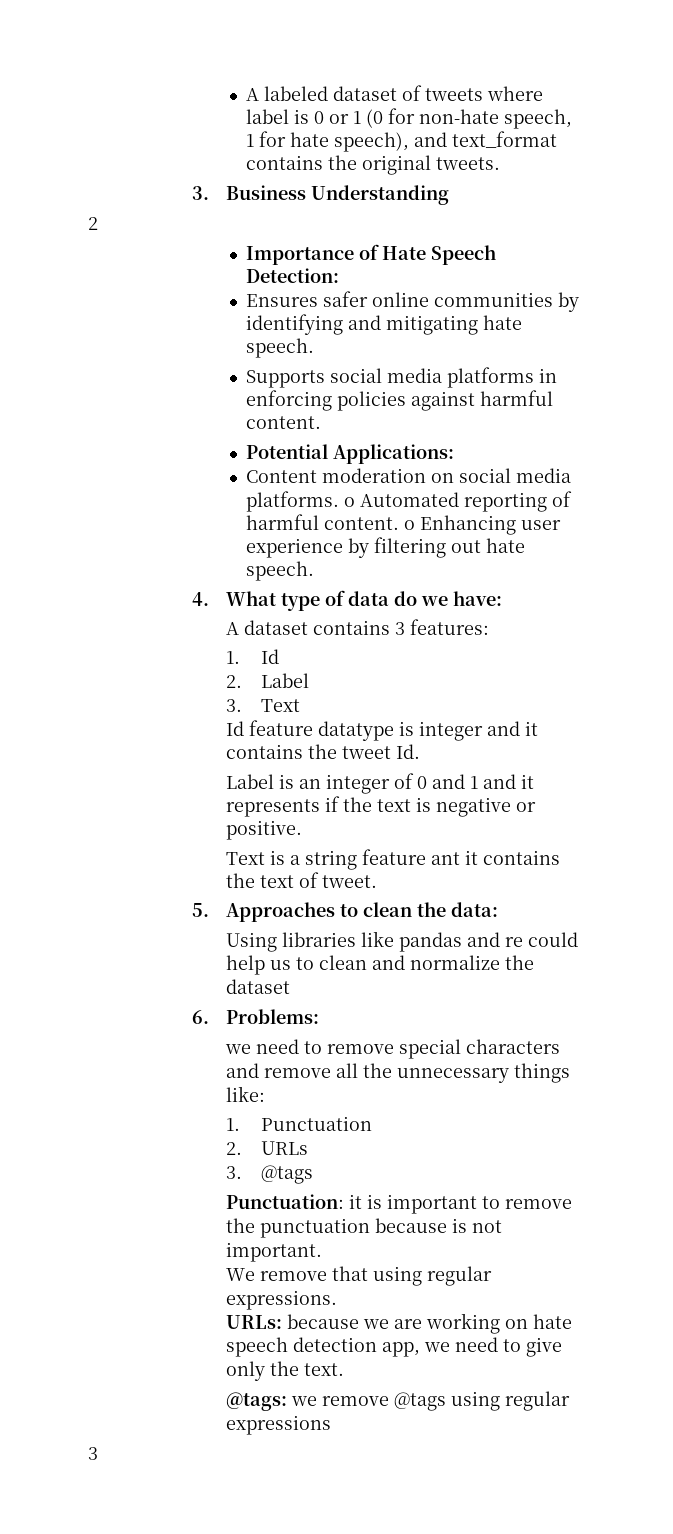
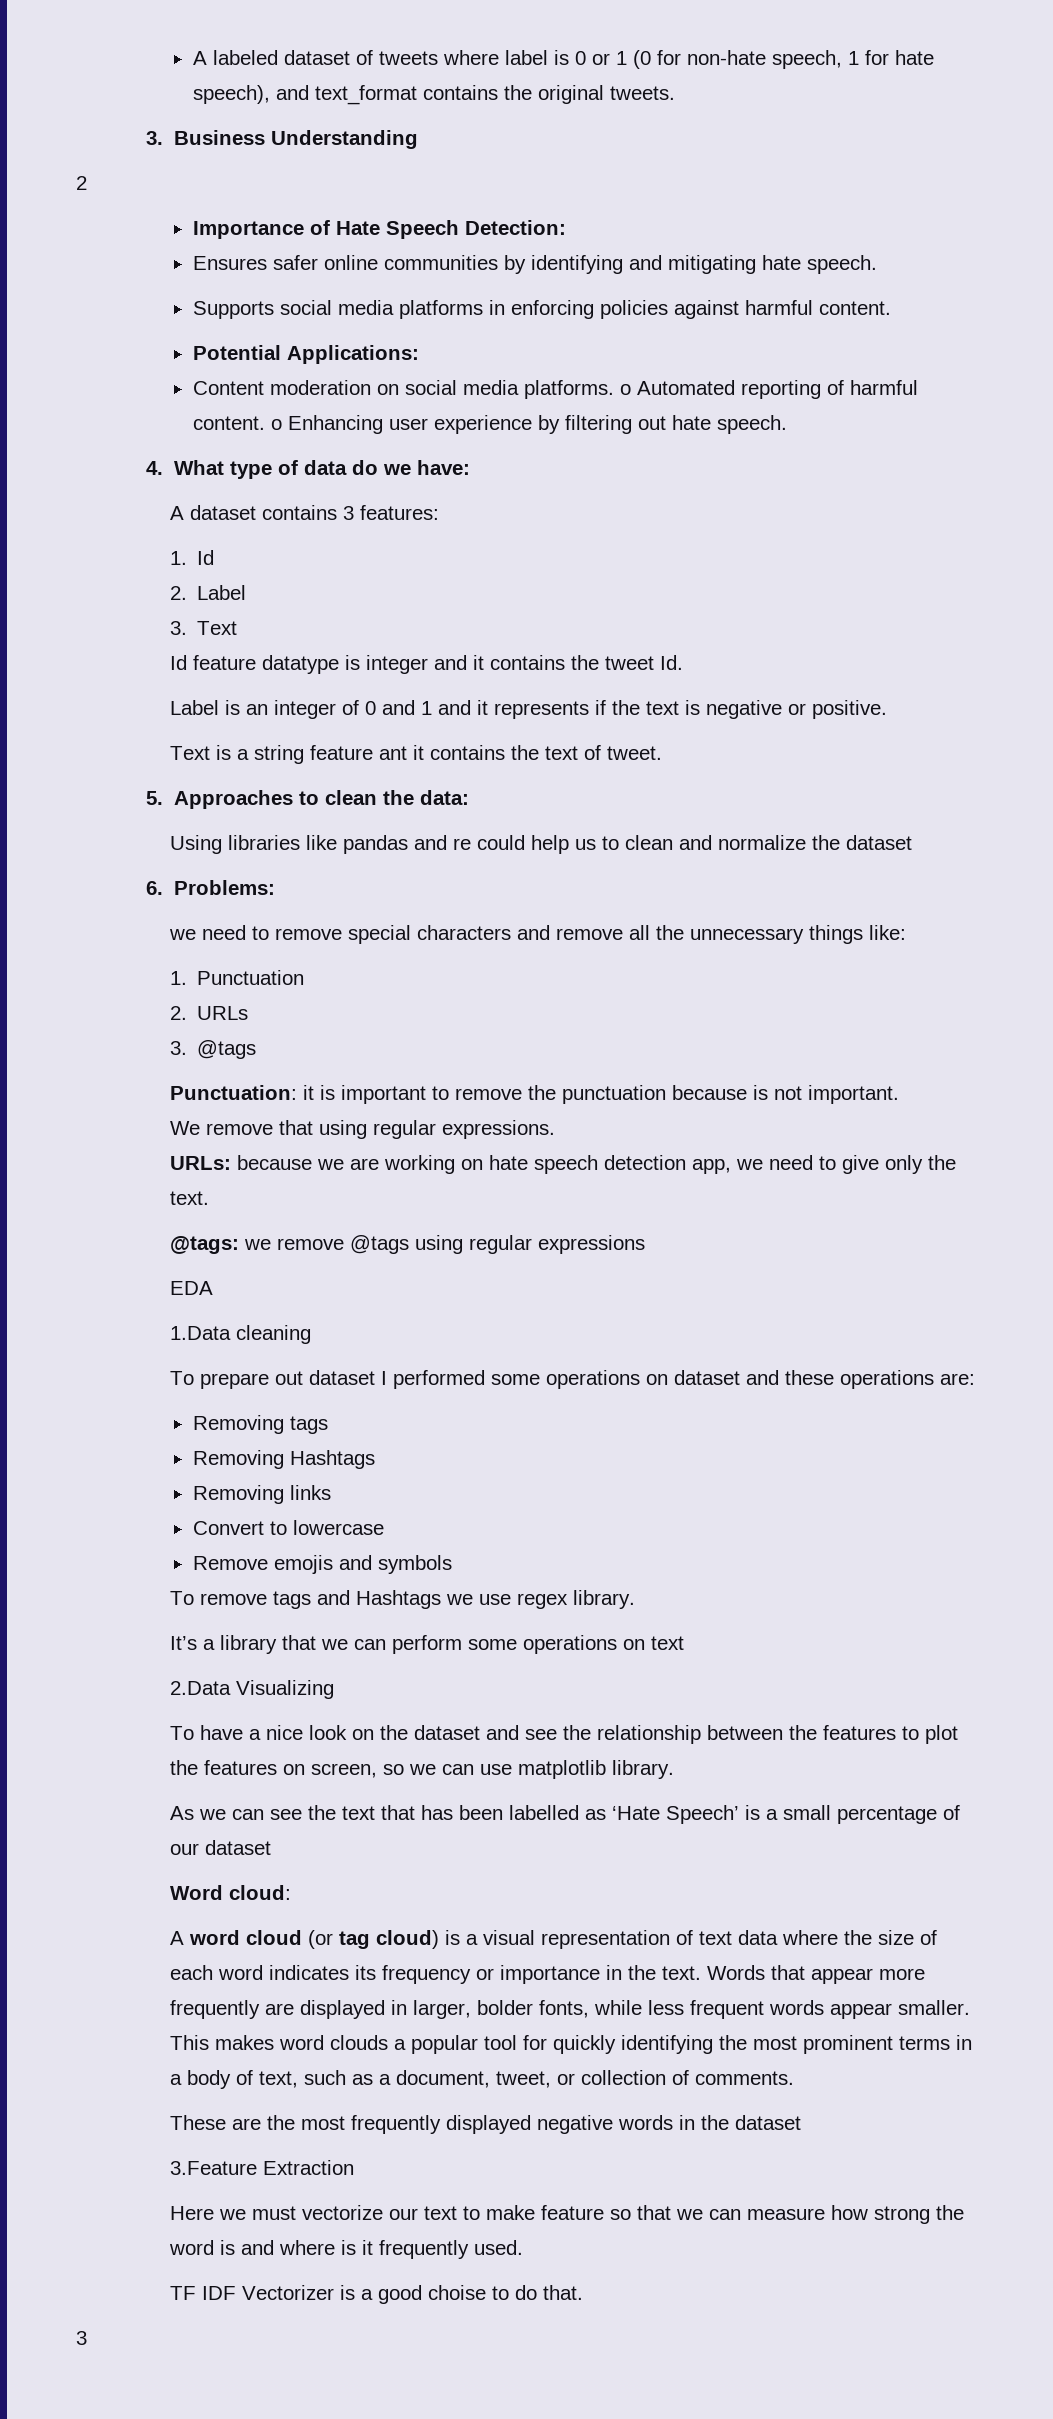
+ EDA
+ 1.Data cleaning
+ To prepare out dataset I performed some operations on dataset and these operations are:
+ Removing tags
+ Removing Hashtags
+ Removing links
+ Convert to lowercase
+ Remove emojis and symbols
+ To remove tags and Hashtags we use regex library.
+ It’s a library that we can perform some operations on text
+ 2.Data Visualizing
+ To have a nice look on the dataset and see the relationship between the features to plot the features on screen, so we can use matplotlib library.
+ As we can see the text that has been labelled as ‘Hate Speech’ is a small percentage of our dataset
+ Word cloud:
+ A word cloud (or tag cloud) is a visual representation of text data where the size of each word indicates its frequency or importance in the text. Words that appear more frequently are displayed in larger, bolder fonts, while less frequent words appear smaller. This makes word clouds a popular tool for quickly identifying the most prominent terms in a body of text, such as a document, tweet, or collection of comments.
+ These are the most frequently displayed negative words in the dataset
+ 3.Feature Extraction
+ Here we must vectorize our text to make feature so that we can measure how strong the word is and where is it frequently used.
+ TF IDF Vectorizer is a good choise to do that.

